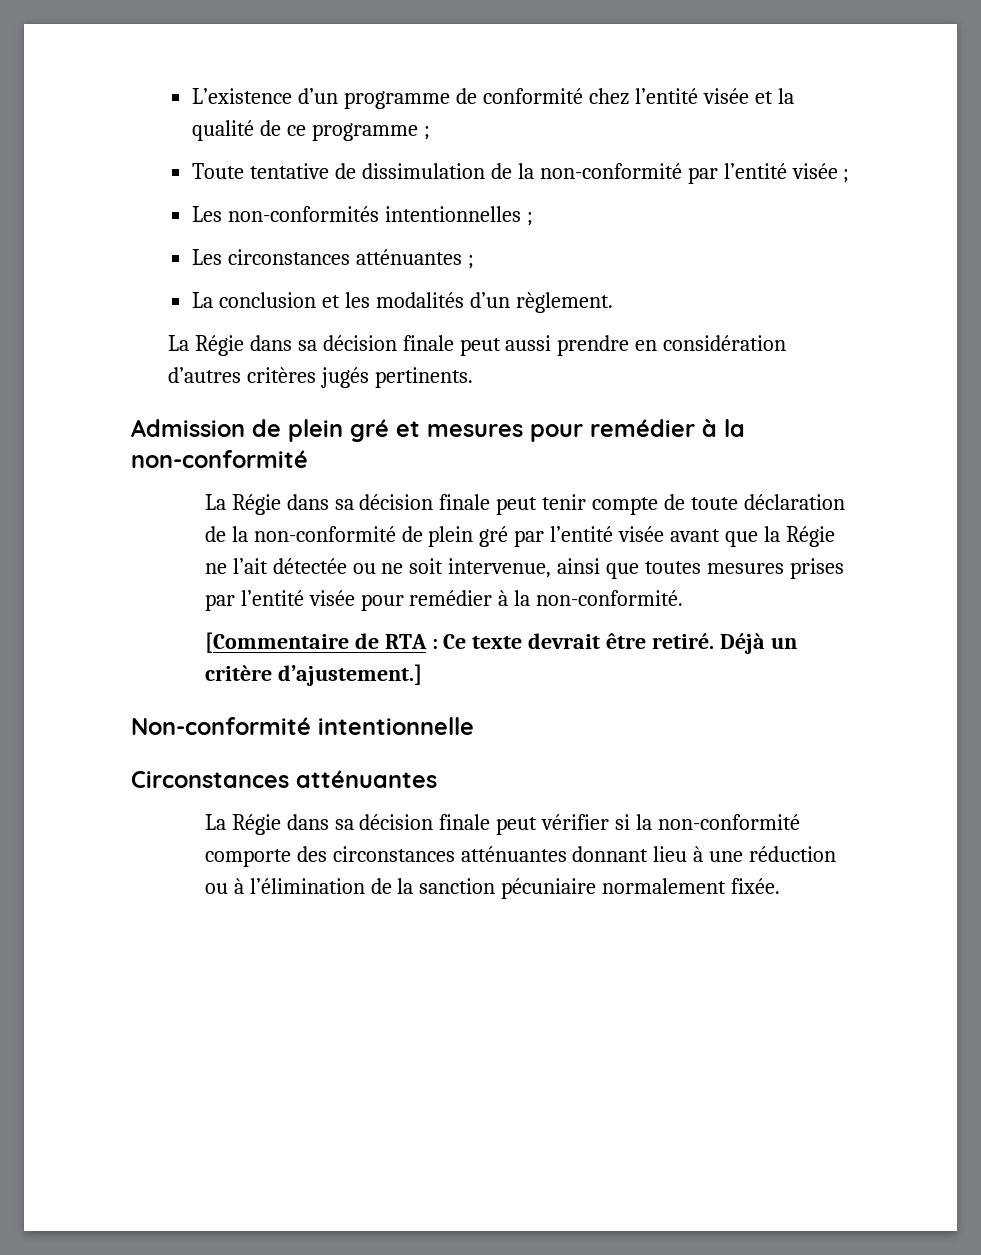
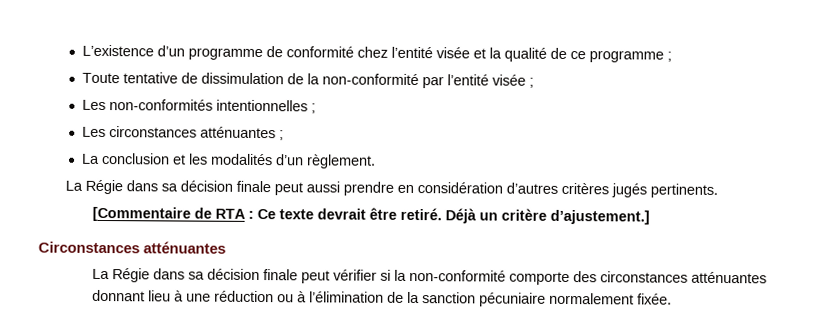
- Admission de plein gré et mesures pour remédier à la non-conformité
- La Régie dans sa décision finale peut tenir compte de toute déclaration de la non-conformité de plein gré par l’entité visée avant que la Régie ne l’ait détectée ou ne soit intervenue, ainsi que toutes mesures prises par l’entité visée pour remédier à la non-conformité.
- Non-conformité intentionnelle

